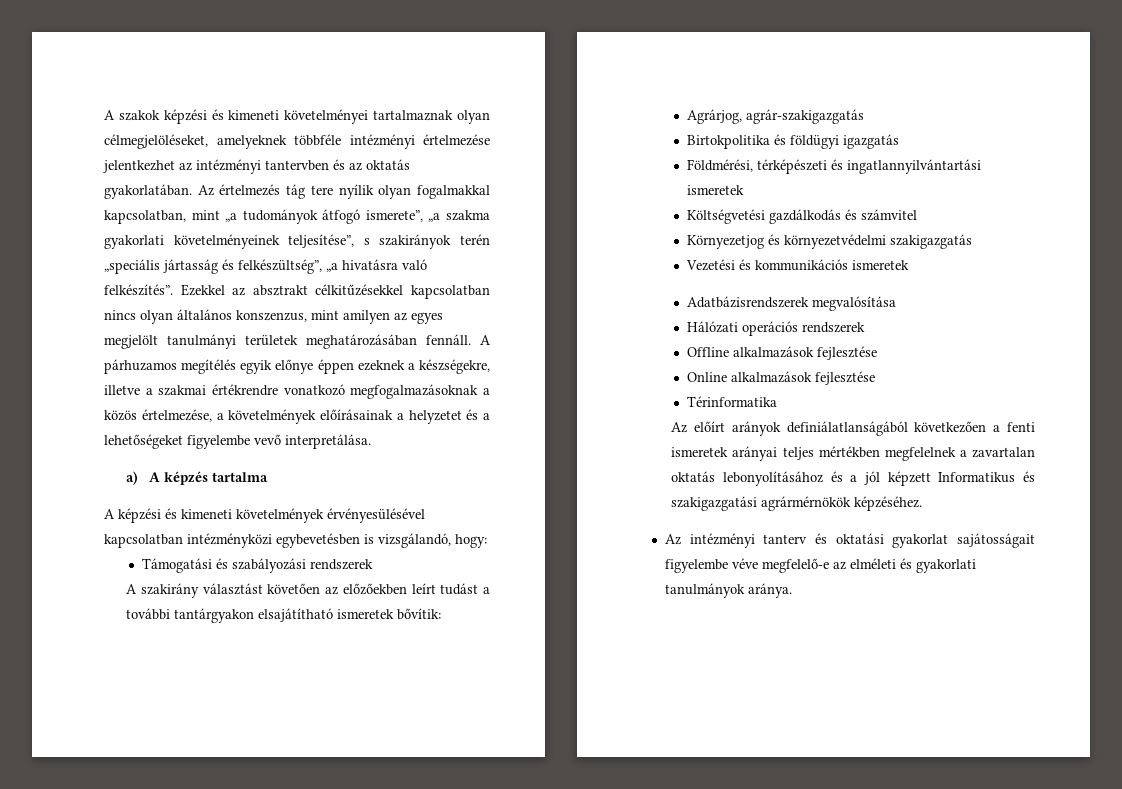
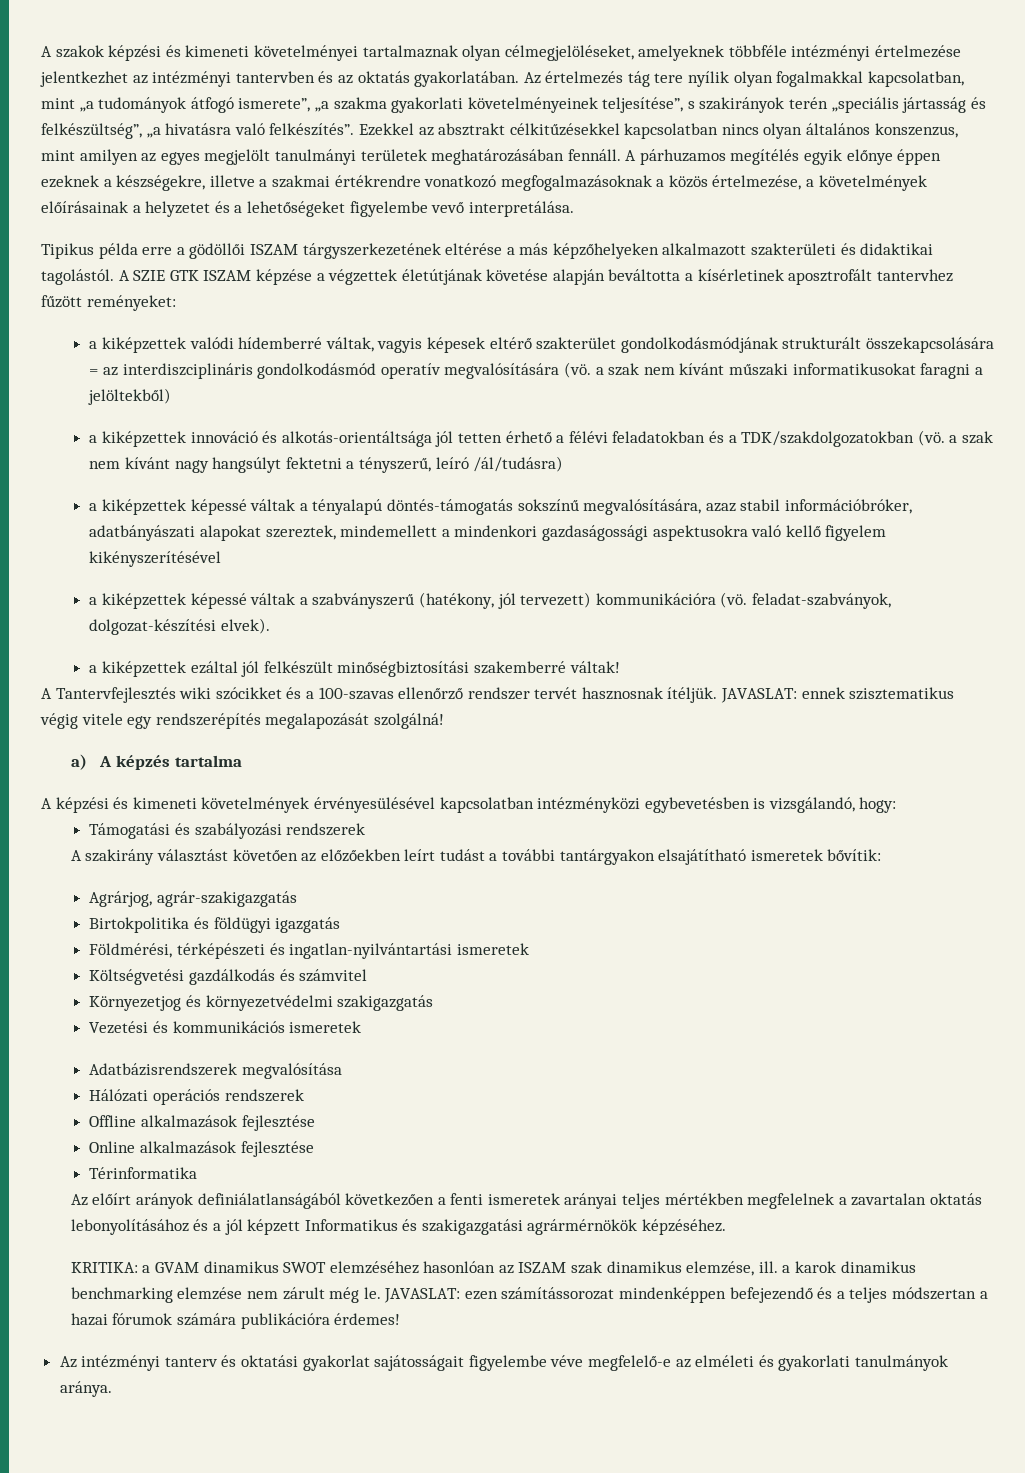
+ Tipikus példa erre a gödöllői ISZAM tárgyszerkezetének eltérése a más képzőhelyeken alkalmazott szakterületi és didaktikai tagolástól. A SZIE GTK ISZAM képzése a végzettek életútjának követése alapján beváltotta a kísérletinek aposztrofált tantervhez fűzött reményeket:
+ a kiképzettek valódi hídemberré váltak, vagyis képesek eltérő szakterület gondolkodásmódjának strukturált összekapcsolására = az interdiszciplináris gondolkodásmód operatív megvalósítására (vö. a szak nem kívánt műszaki informatikusokat faragni a jelöltekből)
+ a kiképzettek innováció és alkotás-orientáltsága jól tetten érhető a félévi feladatokban és a TDK/szakdolgozatokban (vö. a szak nem kívánt nagy hangsúlyt fektetni a tényszerű, leíró /ál/tudásra)
+ a kiképzettek képessé váltak a tényalapú döntés-támogatás sokszínű megvalósítására, azaz stabil információbróker, adatbányászati alapokat szereztek, mindemellett a mindenkori gazdaságossági aspektusokra való kellő figyelem kikényszerítésével
+ a kiképzettek képessé váltak a szabványszerű (hatékony, jól tervezett) kommunikációra (vö. feladat-szabványok, dolgozat-készítési elvek).
+ a kiképzettek ezáltal jól felkészült minőségbiztosítási szakemberré váltak!
+ A Tantervfejlesztés wiki szócikket és a 100-szavas ellenőrző rendszer tervét hasznosnak ítéljük. JAVASLAT: ennek szisztematikus végig vitele egy rendszerépítés megalapozását szolgálná!
- Földmérési, térképészeti és ingatlannyilvántartási ismeretek
+ Földmérési, térképészeti és ingatlan-nyilvántartási ismeretek
+ KRITIKA: a GVAM dinamikus SWOT elemzéséhez hasonlóan az ISZAM szak dinamikus elemzése, ill. a karok dinamikus benchmarking elemzése nem zárult még le. JAVASLAT: ezen számítássorozat mindenképpen befejezendő és a teljes módszertan a hazai fórumok számára publikációra érdemes!

